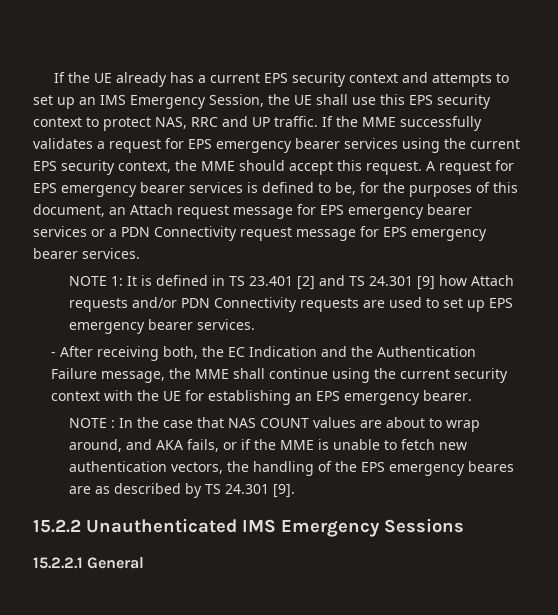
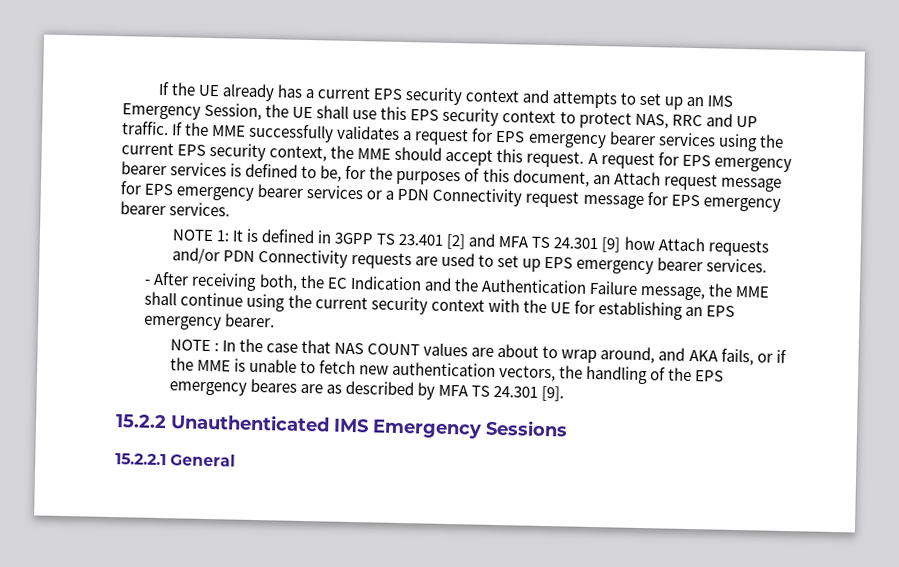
- NOTE 1: It is defined in TS 23.401 [2] and TS 24.301 [9] how Attach requests and/or PDN Connectivity requests are used to set up EPS emergency bearer services.
+ NOTE 1: It is defined in 3GPP TS 23.401 [2] and MFA TS 24.301 [9] how Attach requests and/or PDN Connectivity requests are used to set up EPS emergency bearer services.
- NOTE : In the case that NAS COUNT values are about to wrap around, and AKA fails, or if the MME is unable to fetch new authentication vectors, the handling of the EPS emergency beares are as described by TS 24.301 [9].
+ NOTE : In the case that NAS COUNT values are about to wrap around, and AKA fails, or if the MME is unable to fetch new authentication vectors, the handling of the EPS emergency beares are as described by MFA TS 24.301 [9].

